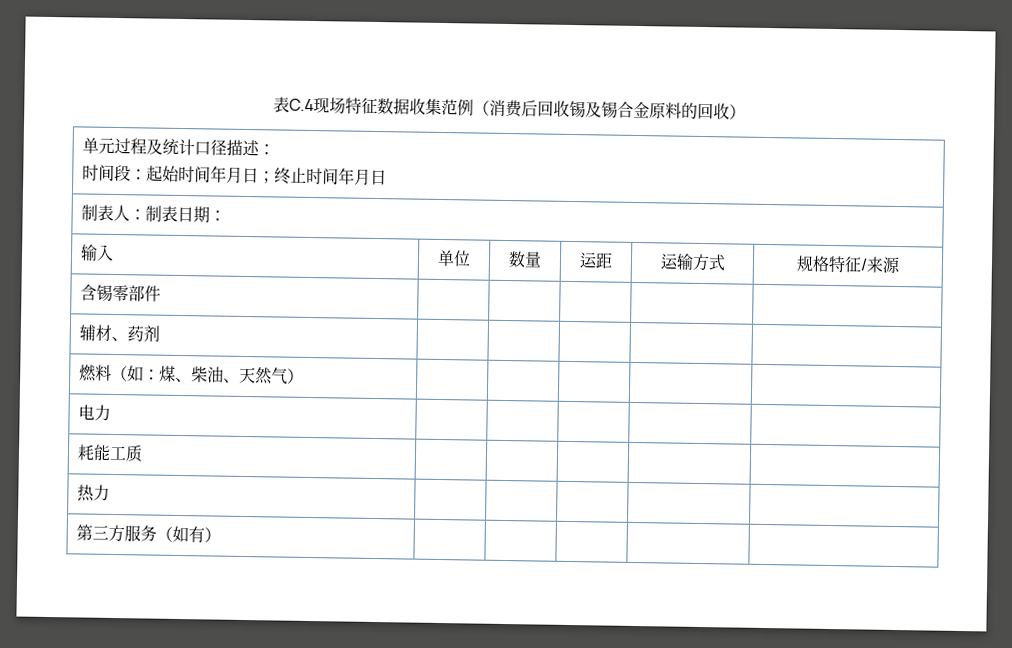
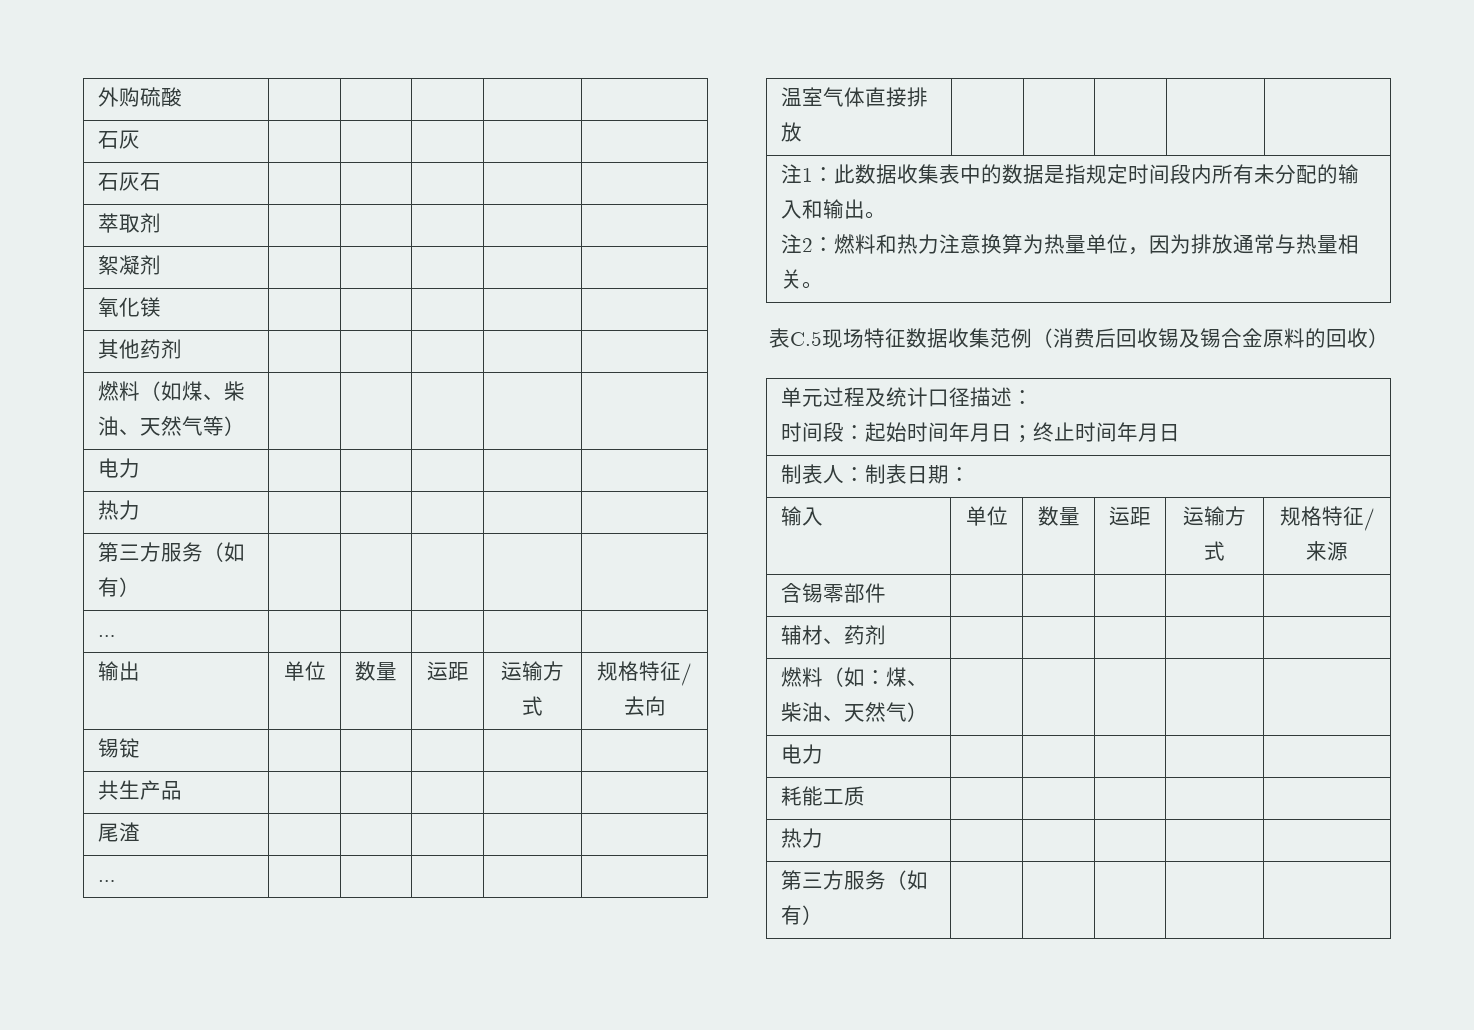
- 表C.4现场特征数据收集范例（消费后回收锡及锡合金原料的回收）
+ 外购硫酸 | | | | |
+ 石灰 | | | | |
+ 石灰石 | | | | |
+ 萃取剂 | | | | |
+ 絮凝剂 | | | | |
+ 氧化镁 | | | | |
+ 其他药剂 | | | | |
+ 燃料（如煤、柴油、天然气等） | | | | |
+ 电力 | | | | |
+ 热力 | | | | |
+ 第三方服务（如有） | | | | |
+ … | | | | |
+ 输出 | 单位 | 数量 | 运距 | 运输方式 | 规格特征/去向
+ 锡锭 | | | | |
+ 共生产品 | | | | |
+ 尾渣 | | | | |
+ … | | | | |
+ 温室气体直接排放 | | | | |
+ 注1：此数据收集表中的数据是指规定时间段内所有未分配的输入和输出。
+ 注2：燃料和热力注意换算为热量单位，因为排放通常与热量相关。
+ 表C.5现场特征数据收集范例（消费后回收锡及锡合金原料的回收）

